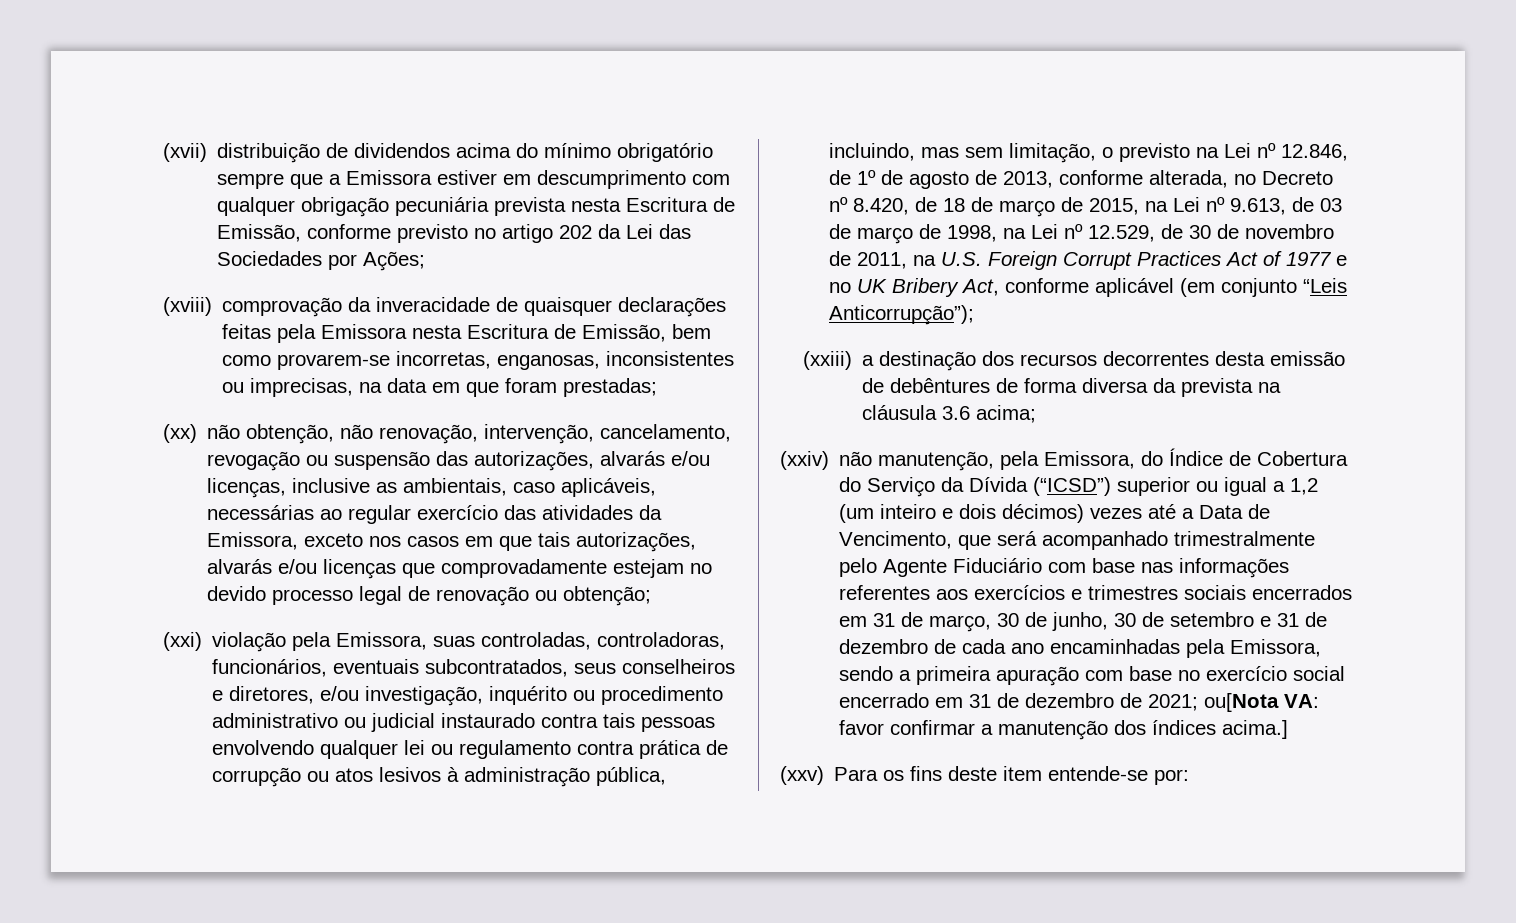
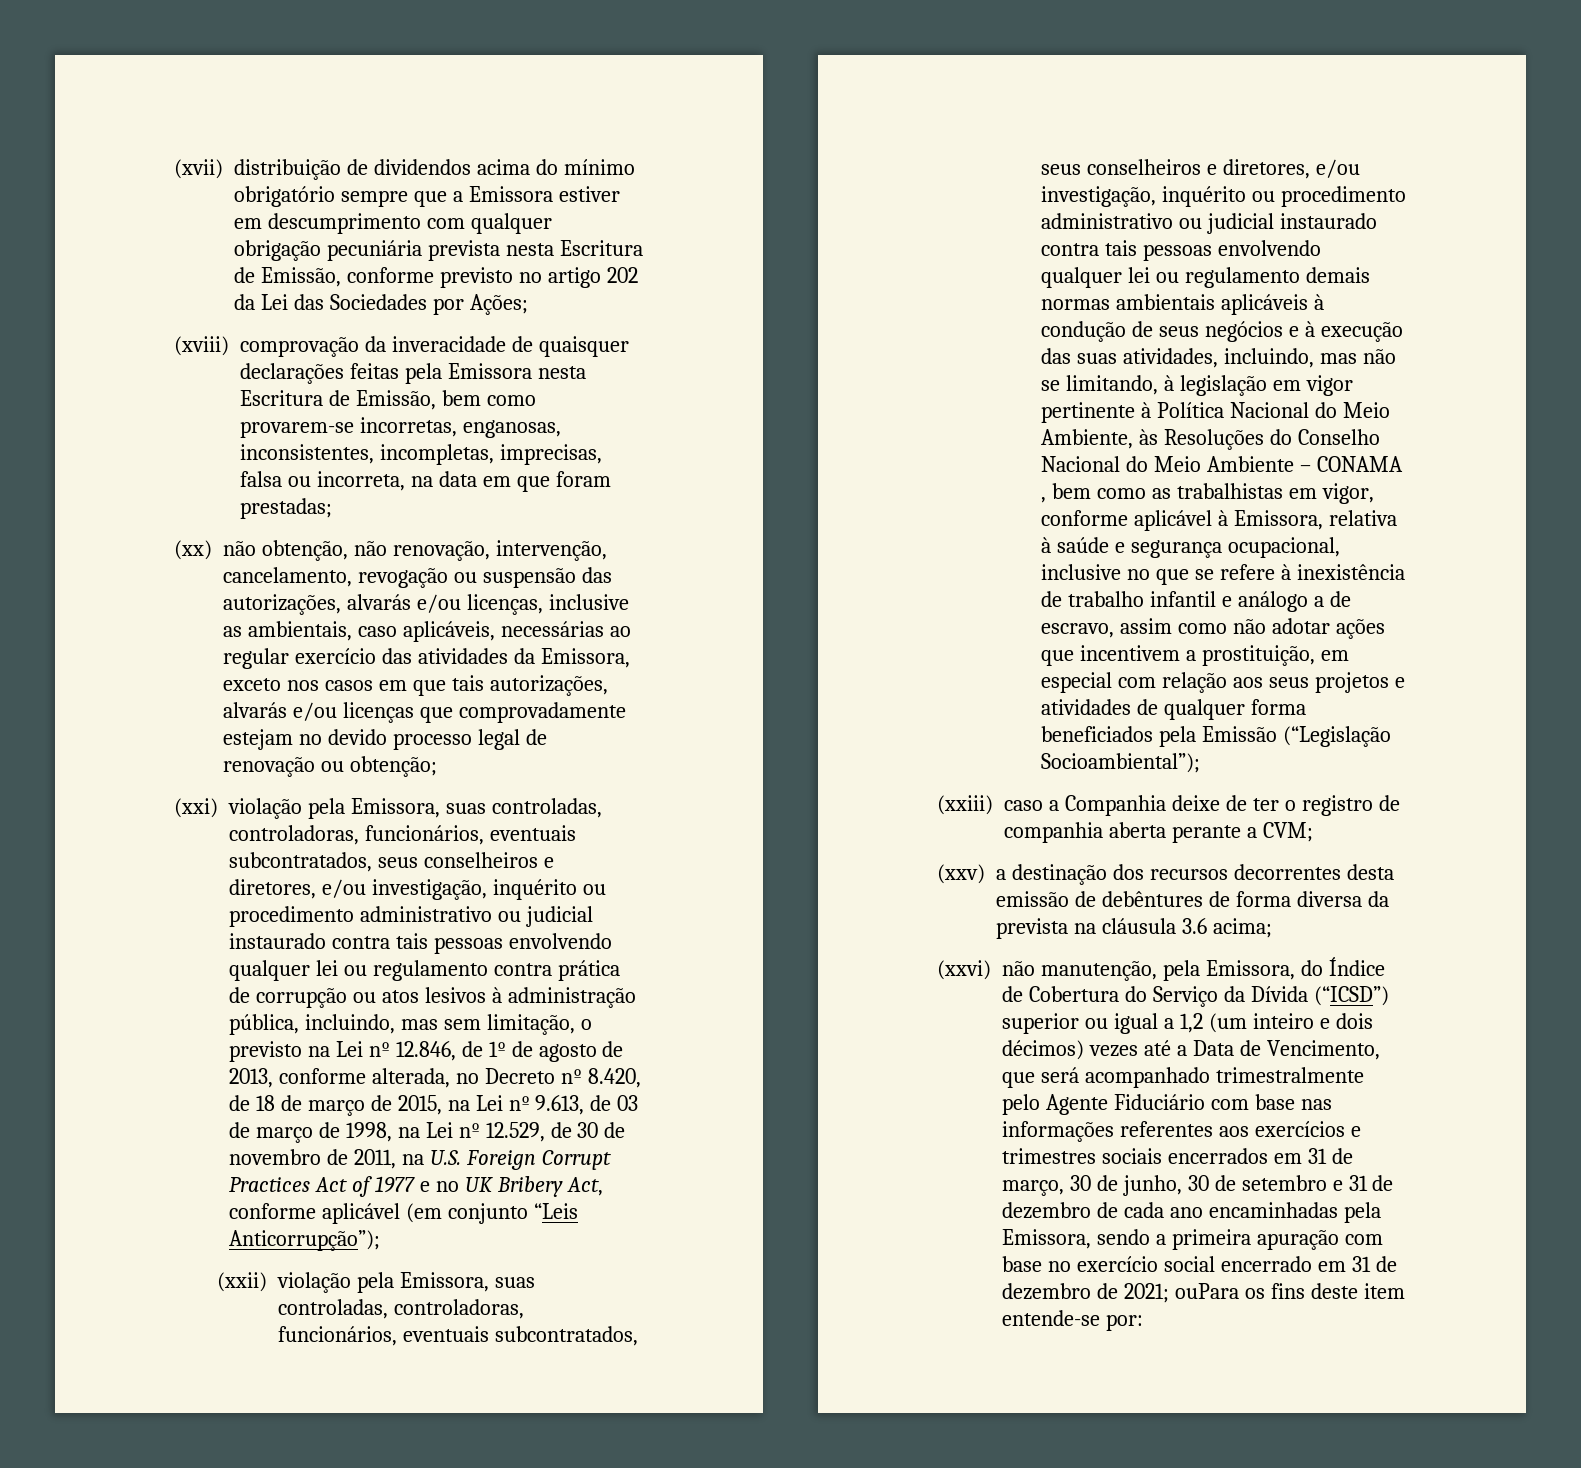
- (xviii) comprovação da inveracidade de quaisquer declarações feitas pela Emissora nesta Escritura de Emissão, bem como provarem-se incorretas, enganosas, inconsistentes ou imprecisas, na data em que foram prestadas;
+ (xviii) comprovação da inveracidade de quaisquer declarações feitas pela Emissora nesta Escritura de Emissão, bem como provarem-se incorretas, enganosas, inconsistentes, incompletas, imprecisas, falsa ou incorreta, na data em que foram prestadas;
- (xxiii) a destinação dos recursos decorrentes desta emissão de debêntures de forma diversa da prevista na cláusula 3.6 acima;
+ (xxii) violação pela Emissora, suas controladas, controladoras, funcionários, eventuais subcontratados, seus conselheiros e diretores, e/ou investigação, inquérito ou procedimento administrativo ou judicial instaurado contra tais pessoas envolvendo qualquer lei ou regulamento demais normas ambientais aplicáveis à condução de seus negócios e à execução das suas atividades, incluindo, mas não se limitando, à legislação em vigor pertinente à Política Nacional do Meio Ambiente, às Resoluções do Conselho Nacional do Meio Ambiente – CONAMA , bem como as trabalhistas em vigor, conforme aplicável à Emissora, relativa à saúde e segurança ocupacional, inclusive no que se refere à inexistência de trabalho infantil e análogo a de escravo, assim como não adotar ações que incentivem a prostituição, em especial com relação aos seus projetos e atividades de qualquer forma beneficiados pela Emissão (“Legislação Socioambiental”);
+ (xxiii) caso a Companhia deixe de ter o registro de companhia aberta perante a CVM;
+ (xxv) a destinação dos recursos decorrentes desta emissão de debêntures de forma diversa da prevista na cláusula 3.6 acima;
- (xxiv) não manutenção, pela Emissora, do Índice de Cobertura do Serviço da Dívida (“ICSD”) superior ou igual a 1,2 (um inteiro e dois décimos) vezes até a Data de Vencimento, que será acompanhado trimestralmente pelo Agente Fiduciário com base nas informações referentes aos exercícios e trimestres sociais encerrados em 31 de março, 30 de junho, 30 de setembro e 31 de dezembro de cada ano encaminhadas pela Emissora, sendo a primeira apuração com base no exercício social encerrado em 31 de dezembro de 2021;
+ (xxvi) não manutenção, pela Emissora, do Índice de Cobertura do Serviço da Dívida (“ICSD”) superior ou igual a 1,2 (um inteiro e dois décimos) vezes até a Data de Vencimento, que será acompanhado trimestralmente pelo Agente Fiduciário com base nas informações referentes aos exercícios e trimestres sociais encerrados em 31 de março, 30 de junho, 30 de setembro e 31 de dezembro de cada ano encaminhadas pela Emissora, sendo a primeira apuração com base no exercício social encerrado em 31 de dezembro de 2021;
- ou[Nota VA: favor confirmar a manutenção dos índices acima.]
- (xxv) Para os fins deste item entende-se por:
+ ouPara os fins deste item entende-se por:

